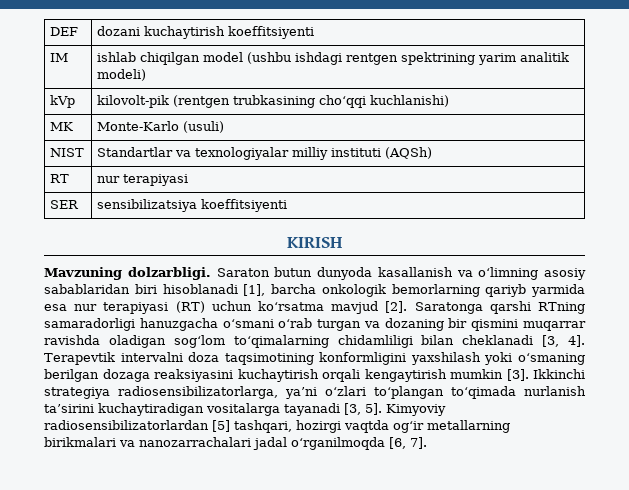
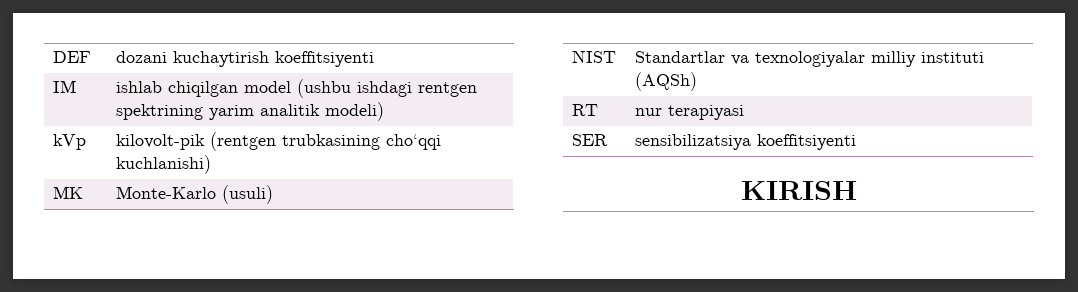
- Mavzuning dolzarbligi. Saraton butun dunyoda kasallanish va o‘limning asosiy sabablaridan biri hisoblanadi [1], barcha onkologik bemorlarning qariyb yarmida esa nur terapiyasi (RT) uchun ko‘rsatma mavjud [2]. Saratonga qarshi RTning samaradorligi hanuzgacha o‘smani o‘rab turgan va dozaning bir qismini muqarrar ravishda oladigan sog‘lom to‘qimalarning chidamliligi bilan cheklanadi [3, 4]. Terapevtik intervalni doza taqsimotining konformligini yaxshilash yoki o‘smaning berilgan dozaga reaksiyasini kuchaytirish orqali kengaytirish mumkin [3]. Ikkinchi strategiya radiosensibilizatorlarga, ya’ni o‘zlari to‘plangan to‘qimada nurlanish ta’sirini kuchaytiradigan vositalarga tayanadi [3, 5]. Kimyoviy radiosensibilizatorlardan [5] tashqari, hozirgi vaqtda og‘ir metallarning birikmalari va nanozarrachalari jadal o‘rganilmoqda [6, 7].

